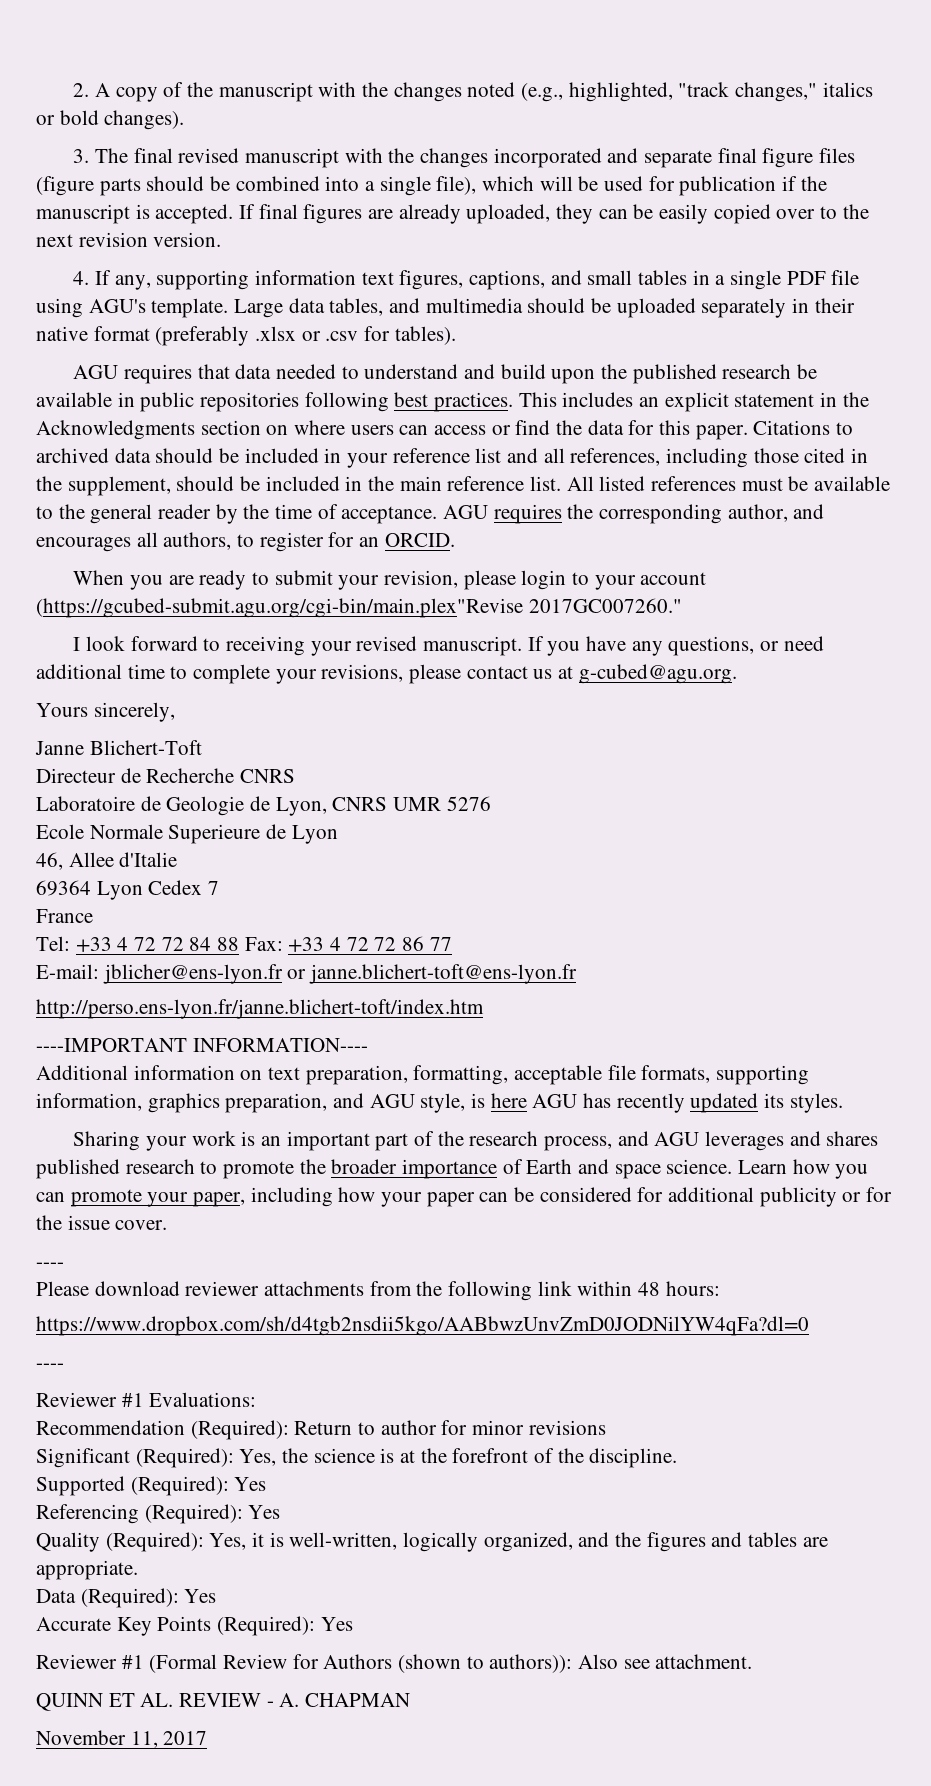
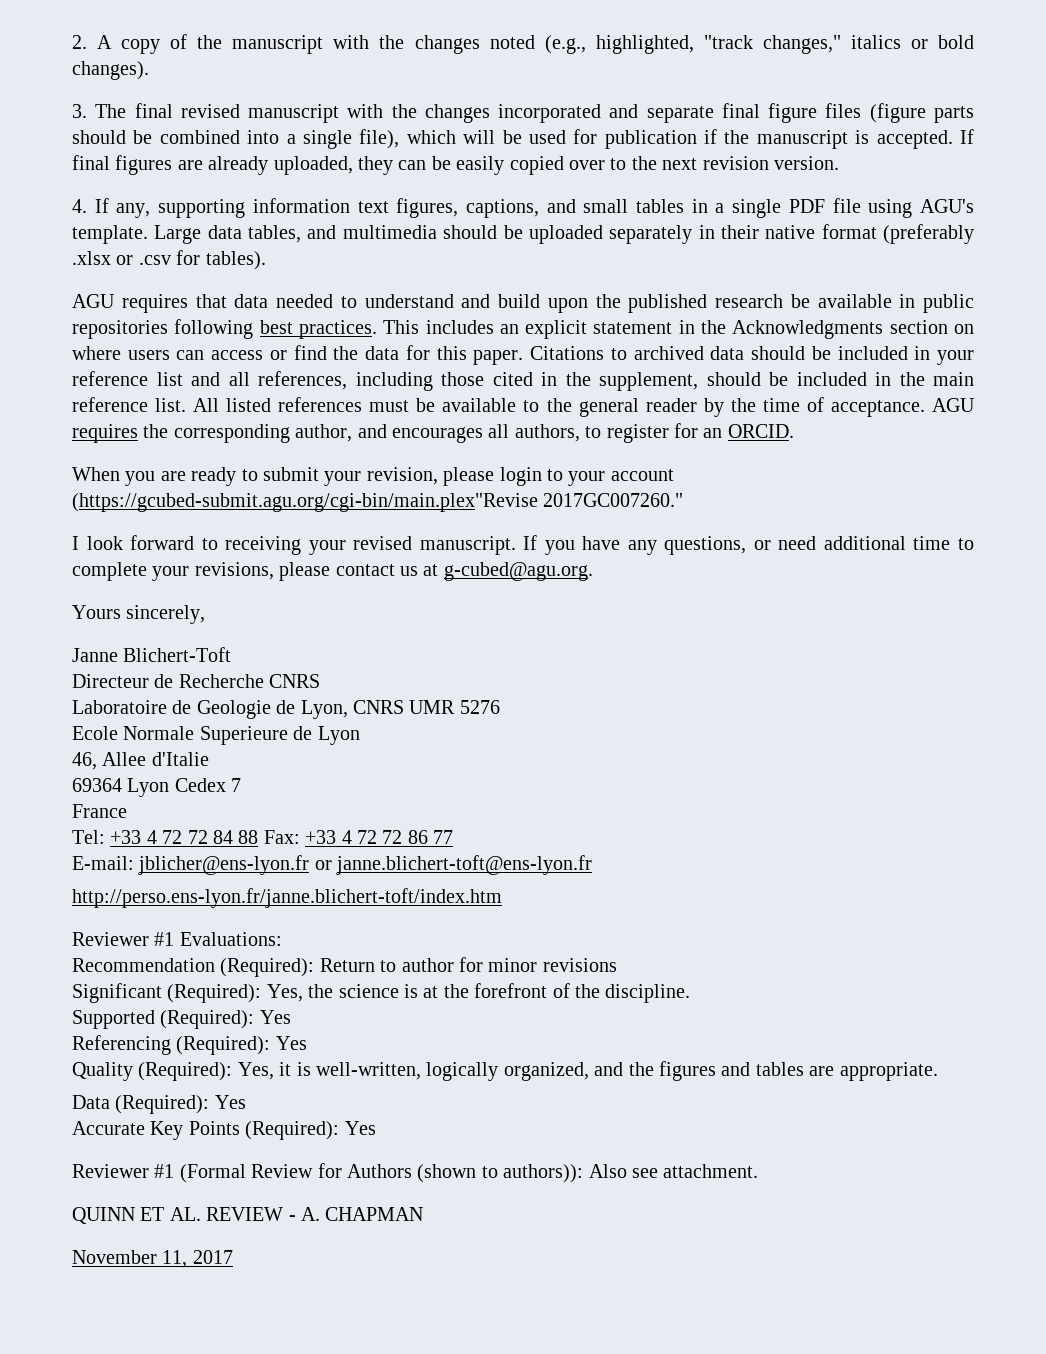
- ----IMPORTANT INFORMATION----
- Additional information on text preparation, formatting, acceptable file formats, supporting information, graphics preparation, and AGU style, is here AGU has recently updated its styles.
- Sharing your work is an important part of the research process, and AGU leverages and shares published research to promote the broader importance of Earth and space science. Learn how you can promote your paper, including how your paper can be considered for additional publicity or for the issue cover.
- ----
- Please download reviewer attachments from the following link within 48 hours:
- https://www.dropbox.com/sh/d4tgb2nsdii5kgo/AABbwzUnvZmD0JODNilYW4qFa?dl=0
- ----

